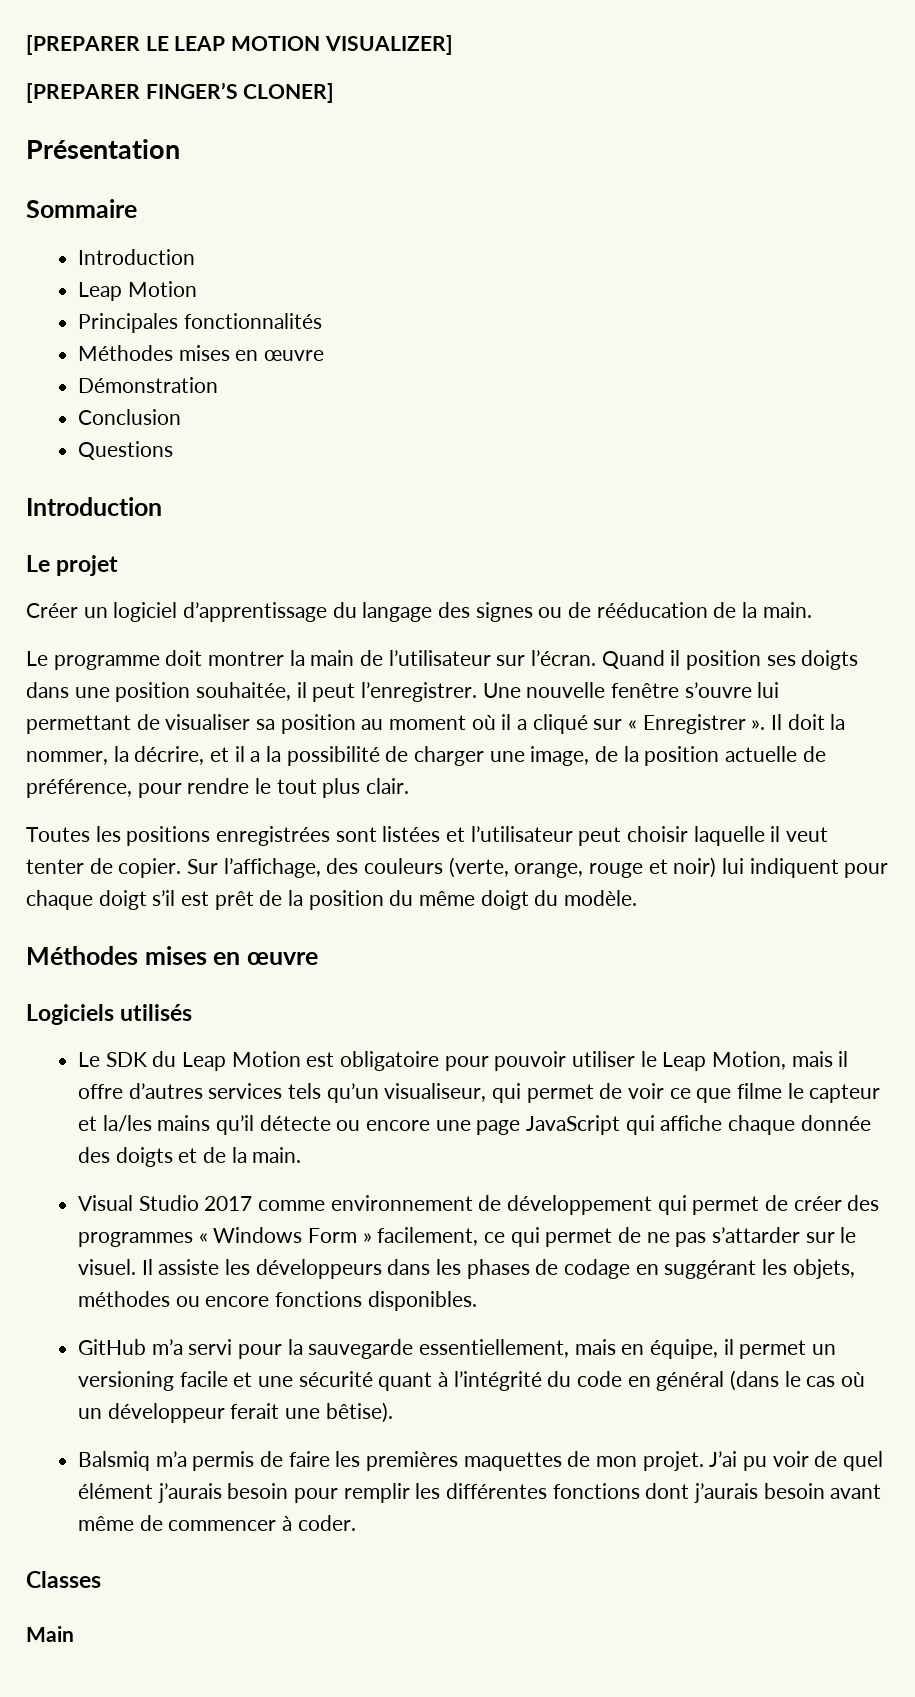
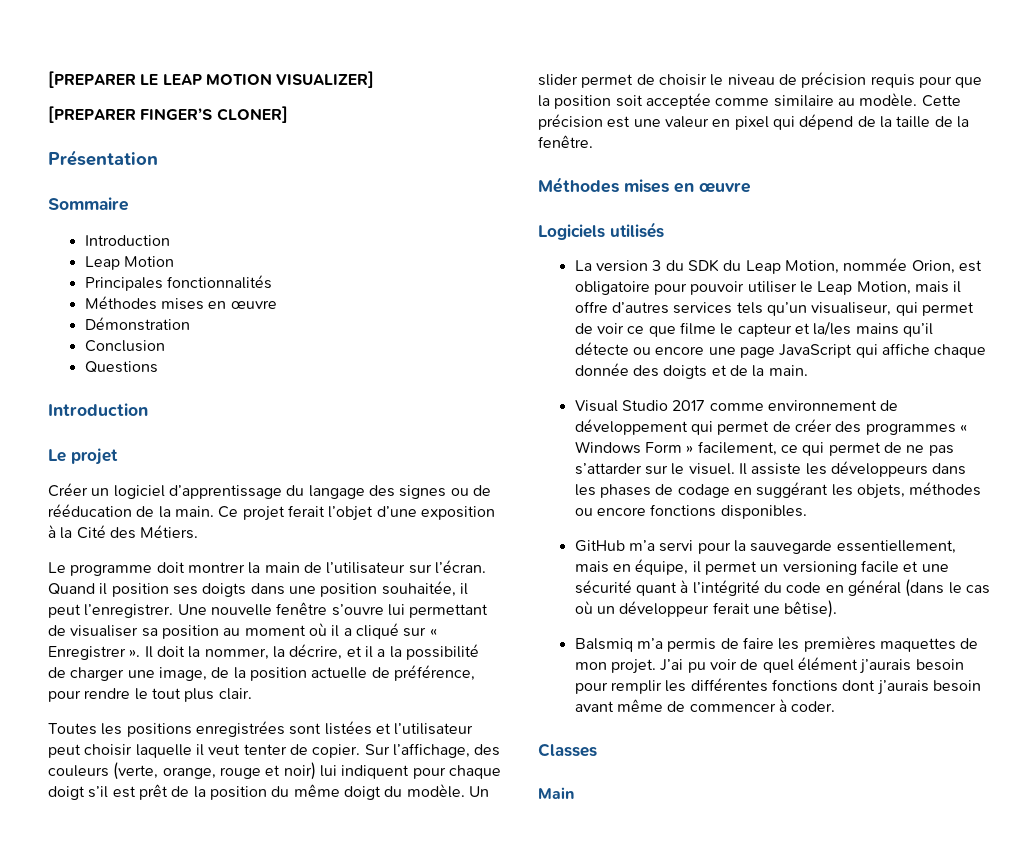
+ Ce projet ferait l’objet d’une exposition à la Cité des Métiers.
+ Un slider permet de choisir le niveau de précision requis pour que la position soit acceptée comme similaire au modèle. Cette précision est une valeur en pixel qui dépend de la taille de la fenêtre.
- Le SDK du Leap Motion est obligatoire pour pouvoir utiliser le Leap Motion, mais il offre d’autres services tels qu’un visualiseur, qui permet de voir ce que filme le capteur et la/les mains qu’il détecte ou encore une page JavaScript qui affiche chaque donnée des doigts et de la main.
+ La version 3 du SDK du Leap Motion, nommée Orion, est obligatoire pour pouvoir utiliser le Leap Motion, mais il offre d’autres services tels qu’un visualiseur, qui permet de voir ce que filme le capteur et la/les mains qu’il détecte ou encore une page JavaScript qui affiche chaque donnée des doigts et de la main.

